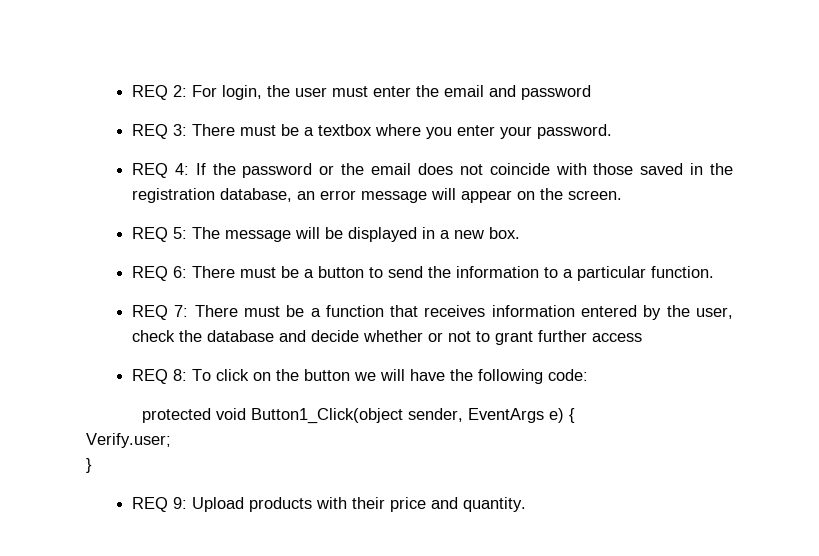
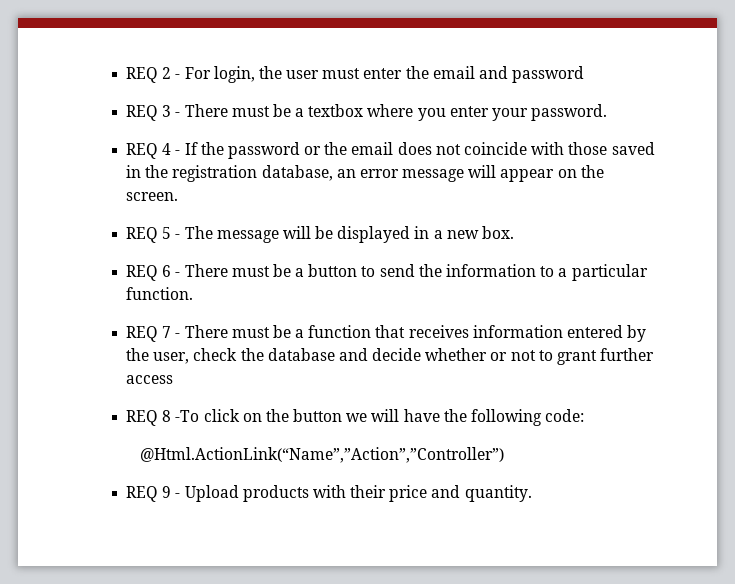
- REQ 2: For login, the user must enter the email and password
+ REQ 2 - For login, the user must enter the email and password
- REQ 3: There must be a textbox where you enter your password.
+ REQ 3 - There must be a textbox where you enter your password.
- REQ 4: If the password or the email does not coincide with those saved in the registration database, an error message will appear on the screen.
+ REQ 4 - If the password or the email does not coincide with those saved in the registration database, an error message will appear on the screen.
- REQ 5: The message will be displayed in a new box.
+ REQ 5 - The message will be displayed in a new box.
- REQ 6: There must be a button to send the information to a particular function.
+ REQ 6 - There must be a button to send the information to a particular function.
- REQ 7: There must be a function that receives information entered by the user, check the database and decide whether or not to grant further access
+ REQ 7 - There must be a function that receives information entered by the user, check the database and decide whether or not to grant further access
- REQ 8: To click on the button we will have the following code:
+ REQ 8 -To click on the button we will have the following code:
- protected void Button1_Click(object sender, EventArgs e) {
- Verify.user;
- }
- REQ 9: Upload products with their price and quantity.
+ @Html.ActionLink(“Name”,”Action”,”Controller”)
+ REQ 9 - Upload products with their price and quantity.

